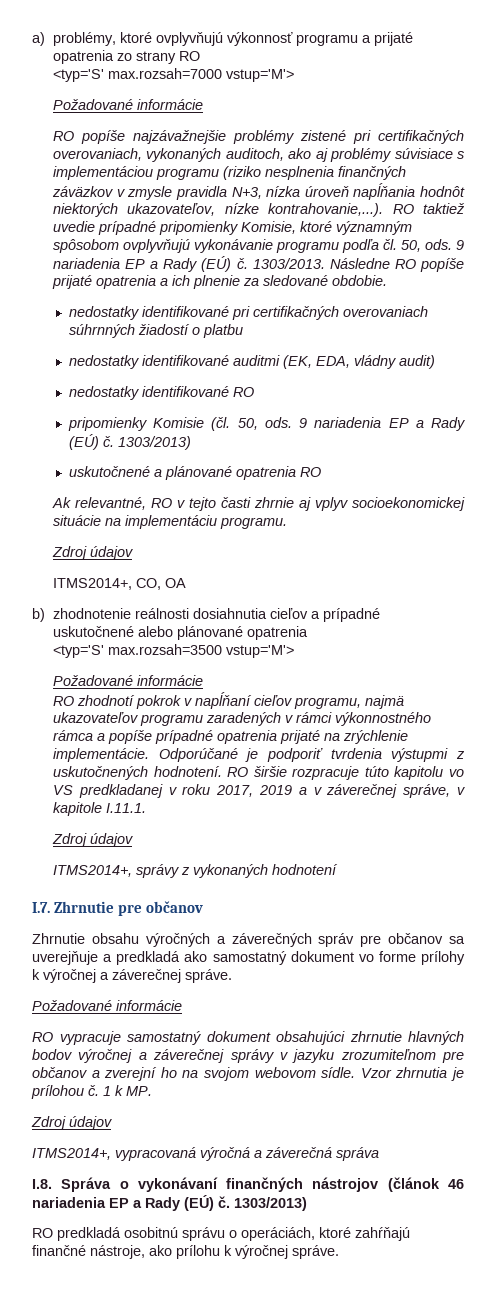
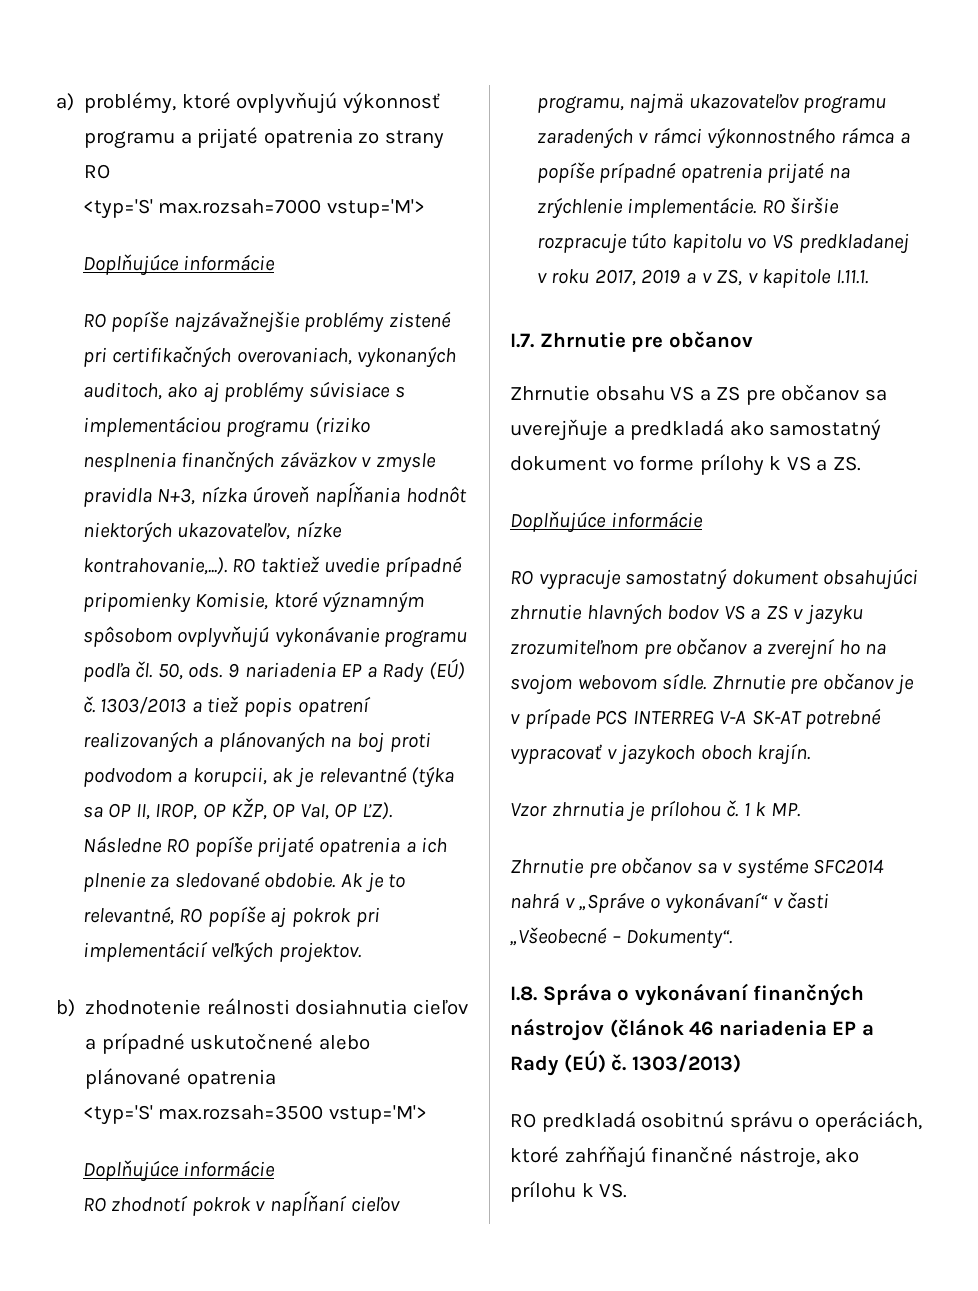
  <typ='S' max.rozsah=7000 vstup='M'>
- Požadované informácie
+ Doplňujúce informácie
- 1303/2013. Následne RO popíše prijaté opatrenia a ich plnenie za sledované obdobie.
- nedostatky identifikované pri certifikačných overovaniach súhrnných žiadostí o platbu
- nedostatky identifikované auditmi (EK, EDA, vládny audit)
- nedostatky identifikované RO
- pripomienky Komisie (čl. 50, ods. 9 nariadenia EP a Rady (EÚ) č. 1303/2013)
- uskutočnené a plánované opatrenia RO
- Ak relevantné, RO v tejto časti zhrnie aj vplyv socioekonomickej situácie na implementáciu programu.
- Zdroj údajov
- ITMS2014+, CO, OA
+ 1303/2013 a tiež popis opatrení realizovaných a plánovaných na boj proti podvodom a korupcii, ak je relevantné (týka sa OP II, IROP, OP KŽP, OP VaI, OP ĽZ). Následne RO popíše prijaté opatrenia a ich plnenie za sledované obdobie. Ak je to relevantné, RO popíše aj pokrok pri implementácií veľkých projektov.
  <typ='S' max.rozsah=3500 vstup='M'>
- Požadované informácie
+ Doplňujúce informácie
- Odporúčané je podporiť tvrdenia výstupmi z uskutočnených hodnotení.
- RO širšie rozpracuje túto kapitolu vo VS predkladanej v roku 2017, 2019 a v záverečnej správe, v kapitole I.11.1.
- Zdroj údajov
- ITMS2014+, správy z vykonaných hodnotení
+ RO širšie rozpracuje túto kapitolu vo VS predkladanej v roku 2017, 2019 a v ZS, v kapitole I.11.1.
- Zhrnutie obsahu výročných a záverečných správ pre občanov sa uverejňuje a predkladá ako samostatný dokument vo forme prílohy k výročnej a záverečnej správe.
- Požadované informácie
+ Zhrnutie obsahu VS a ZS pre občanov sa uverejňuje a predkladá ako samostatný dokument vo forme prílohy k VS a ZS.
+ Doplňujúce informácie
- RO vypracuje samostatný dokument obsahujúci zhrnutie hlavných bodov výročnej a záverečnej správy v jazyku zrozumiteľnom pre občanov a zverejní ho na svojom webovom sídle. Vzor zhrnutia je prílohou č.
+ RO vypracuje samostatný dokument obsahujúci zhrnutie hlavných bodov VS a ZS v jazyku zrozumiteľnom pre občanov a zverejní ho na svojom webovom sídle. Zhrnutie pre občanov je v prípade PCS INTERREG V-A SK-AT potrebné vypracovať v jazykoch oboch krajín.
+ Vzor zhrnutia je prílohou č.
  1 k MP.
- Zdroj údajov
- ITMS2014+, vypracovaná výročná a záverečná správa
+ Zhrnutie pre občanov sa v systéme SFC2014 nahrá v „Správe o vykonávaní“ v časti „Všeobecné – Dokumenty“.
- RO predkladá osobitnú správu o operáciách, ktoré zahŕňajú finančné nástroje, ako prílohu k výročnej správe.
+ RO predkladá osobitnú správu o operáciách, ktoré zahŕňajú finančné nástroje, ako prílohu k VS.

